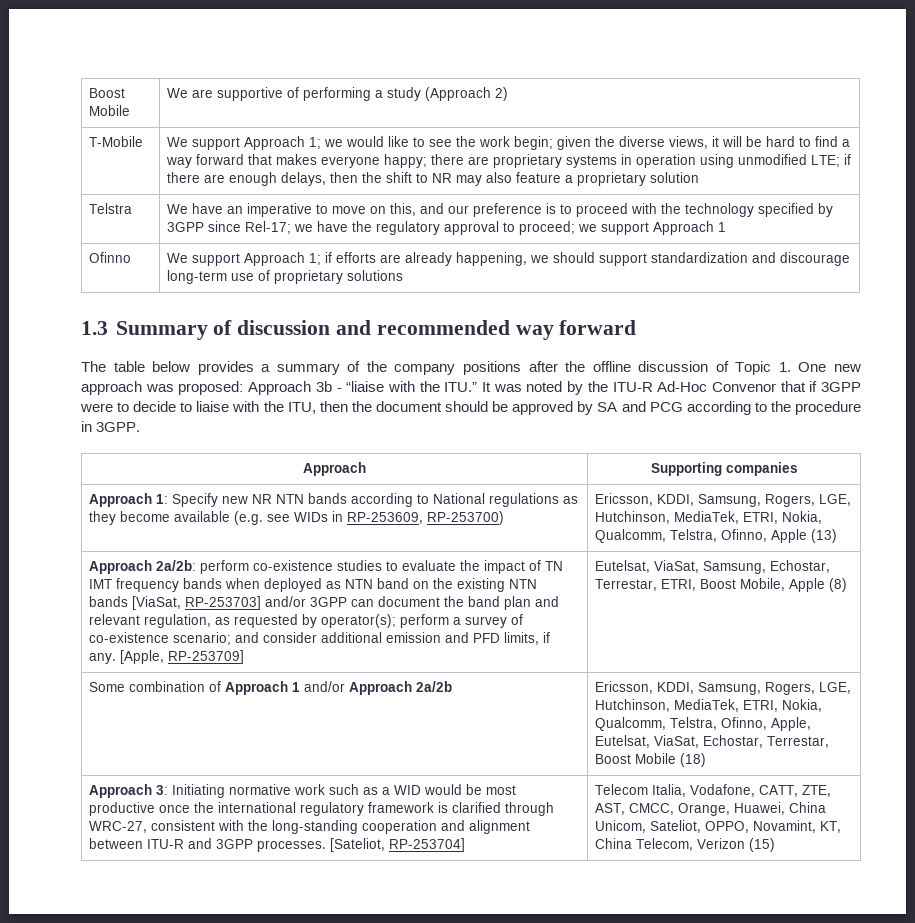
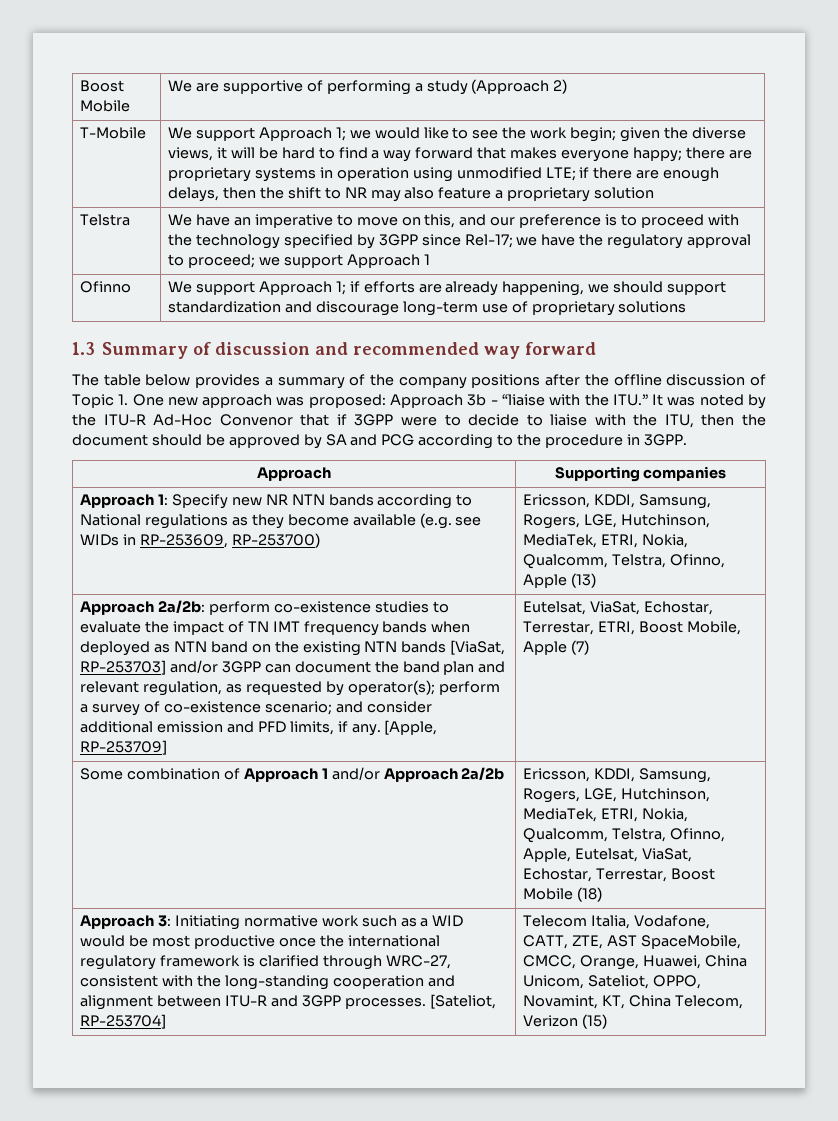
- Eutelsat, ViaSat, Samsung, Echostar, Terrestar, ETRI, Boost Mobile, Apple (8)
+ Eutelsat, ViaSat, Echostar, Terrestar, ETRI, Boost Mobile, Apple (7)
- Telecom Italia, Vodafone, CATT, ZTE, AST, CMCC, Orange, Huawei, China Unicom, Sateliot, OPPO, Novamint, KT, China Telecom, Verizon (15)
+ Telecom Italia, Vodafone, CATT, ZTE, AST SpaceMobile, CMCC, Orange, Huawei, China Unicom, Sateliot, OPPO, Novamint, KT, China Telecom, Verizon (15)

